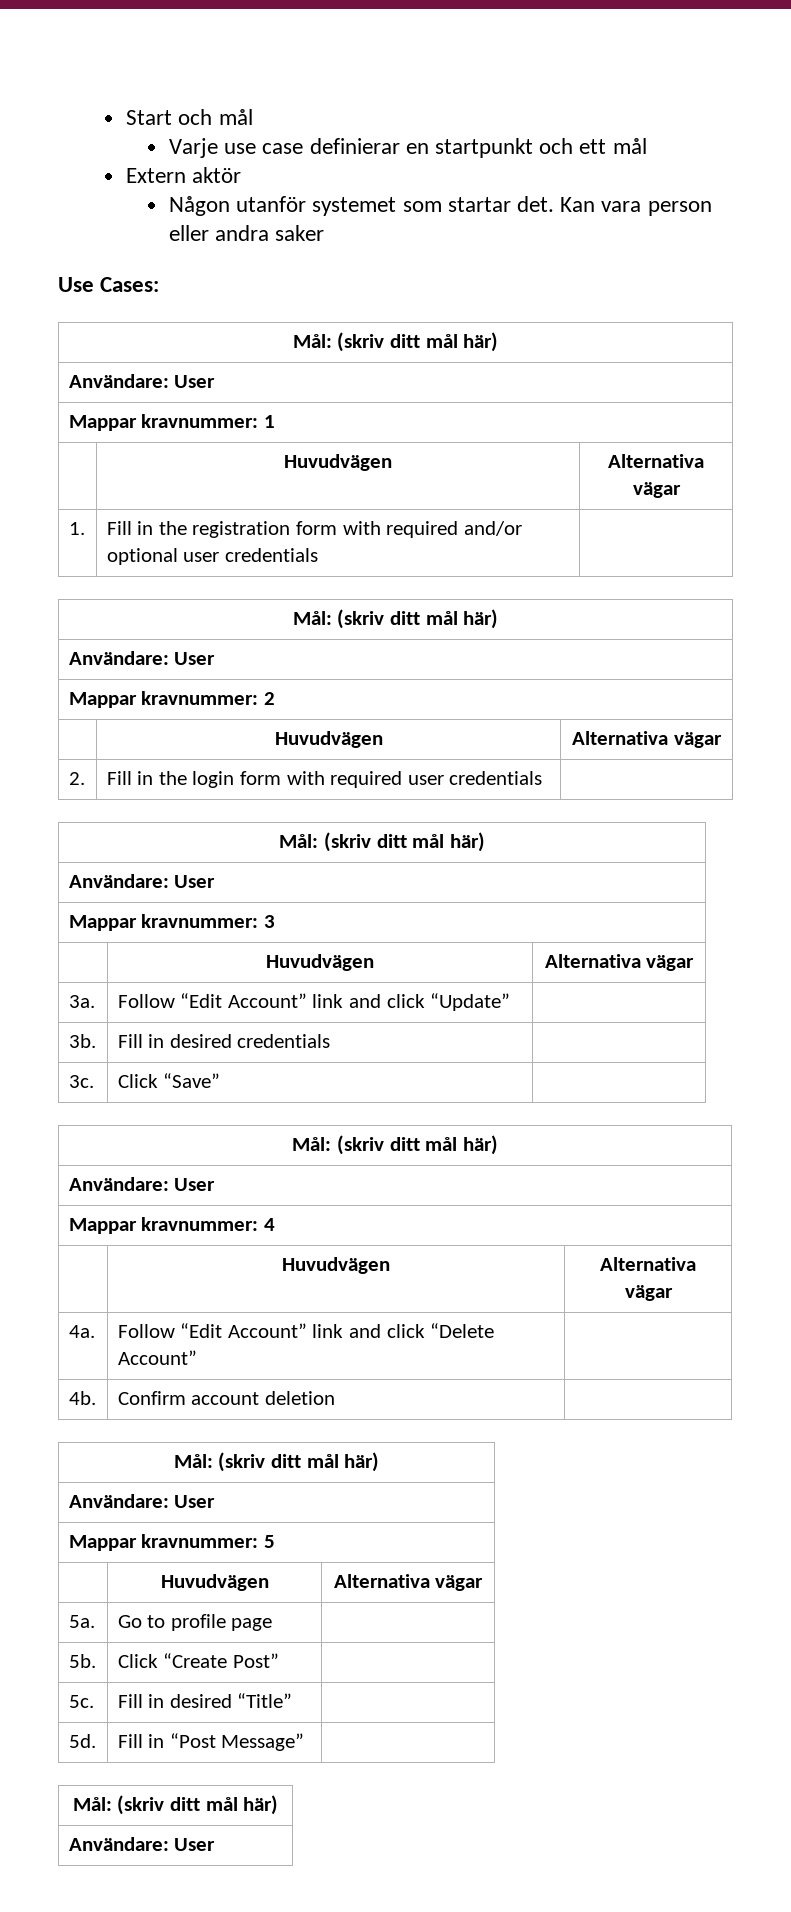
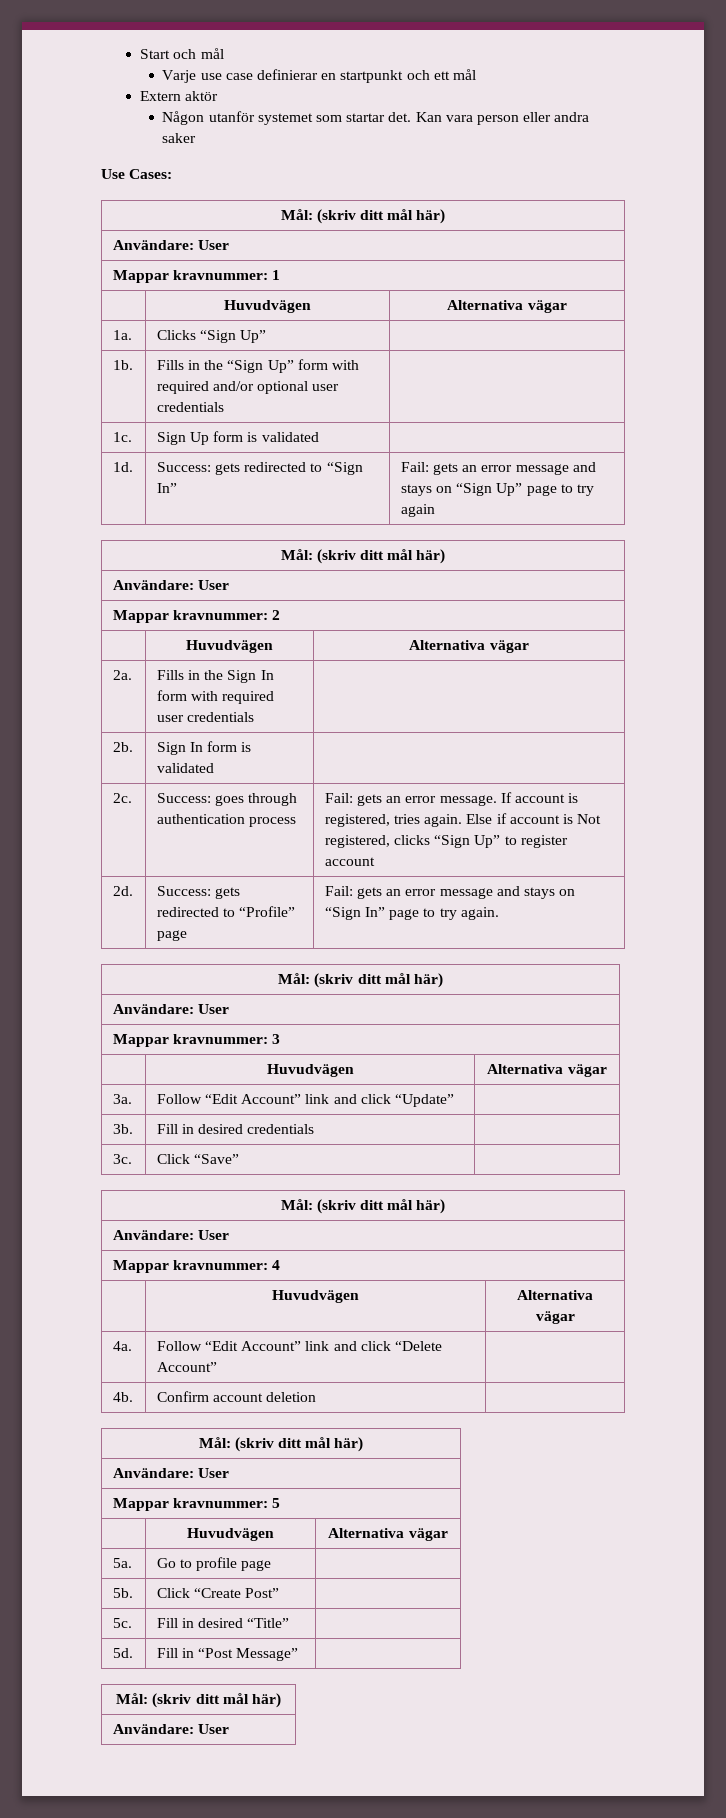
- 1. | Fill in the registration form with required and/or optional user credentials |
+ 1a. | Clicks “Sign Up” |
+ 1b. | Fills in the “Sign Up” form with required and/or optional user credentials |
+ 1c. | Sign Up form is validated |
+ 1d. | Success: gets redirected to “Sign In” | Fail: gets an error message and stays on “Sign Up” page to try again
- 2. | Fill in the login form with required user credentials |
+ 2a. | Fills in the Sign In form with required user credentials |
+ 2b. | Sign In form is validated |
+ 2c. | Success: goes through authentication process | Fail: gets an error message. If account is registered, tries again. Else if account is Not registered, clicks “Sign Up” to register account
+ 2d. | Success: gets redirected to “Profile” page | Fail: gets an error message and stays on “Sign In” page to try again.

